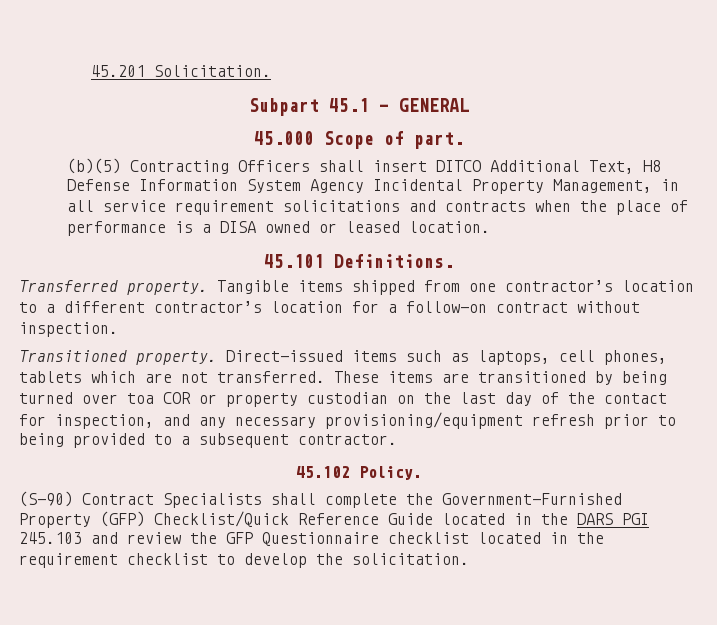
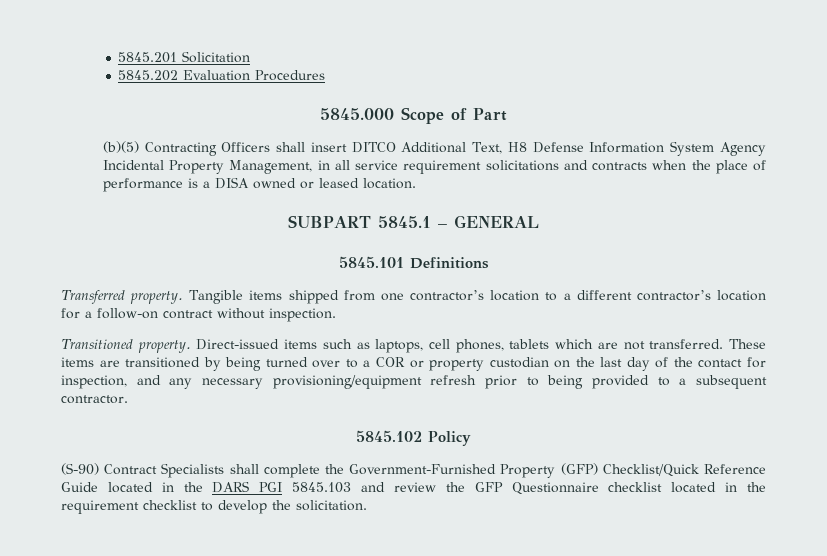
- 45.201 Solicitation.
- Subpart 45.1 - GENERAL
- 45.000 Scope of part.
+ 5845.201 Solicitation
+ 5845.202 Evaluation Procedures
+ 5845.000 Scope of Part
- 45.101 Definitions.
+ SUBPART 5845.1 – GENERAL
+ 5845.101 Definitions
- These items are transitioned by being turned over toa COR or property custodian on the last day of the contact for inspection, and any necessary provisioning/equipment refresh prior to being provided to a subsequent contractor.
+ These items are transitioned by being turned over to a COR or property custodian on the last day of the contact for inspection, and any necessary provisioning/equipment refresh prior to being provided to a subsequent contractor.
- 45.102 Policy.
+ 5845.102 Policy
- (S-90) Contract Specialists shall complete the Government-Furnished Property (GFP) Checklist/Quick Reference Guide located in the DARS PGI 245.103 and review the GFP Questionnaire checklist located in the requirement checklist to develop the solicitation.
+ (S-90) Contract Specialists shall complete the Government-Furnished Property (GFP) Checklist/Quick Reference Guide located in the DARS PGI 5845.103 and review the GFP Questionnaire checklist located in the requirement checklist to develop the solicitation.

